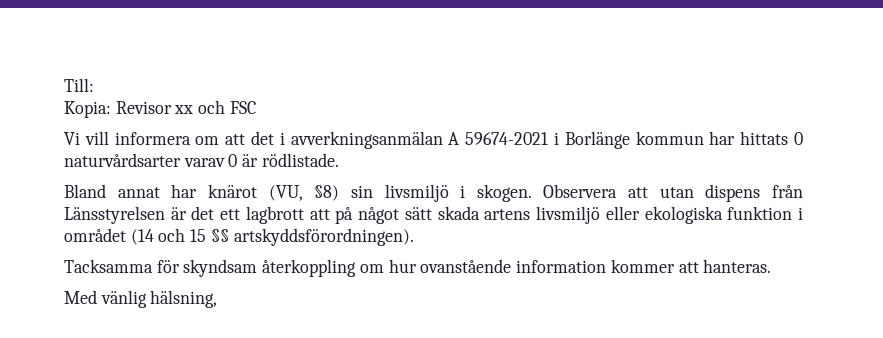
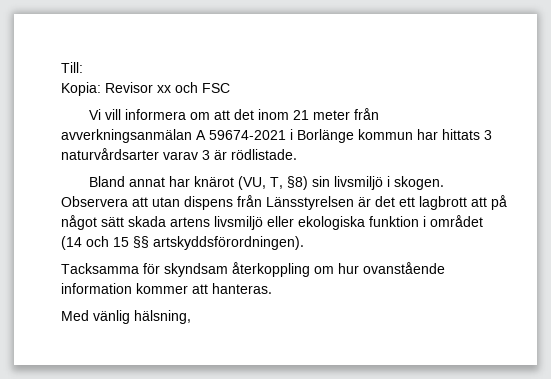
- Vi vill informera om att det i avverkningsanmälan A 59674-2021 i Borlänge kommun har hittats 0 naturvårdsarter varav 0 är rödlistade.
+ Vi vill informera om att det inom 21 meter från avverkningsanmälan A 59674-2021 i Borlänge kommun har hittats 3 naturvårdsarter varav 3 är rödlistade.
- Bland annat har knärot (VU, §8) sin livsmiljö i skogen.
+ Bland annat har knärot (VU, T, §8) sin livsmiljö i skogen.

